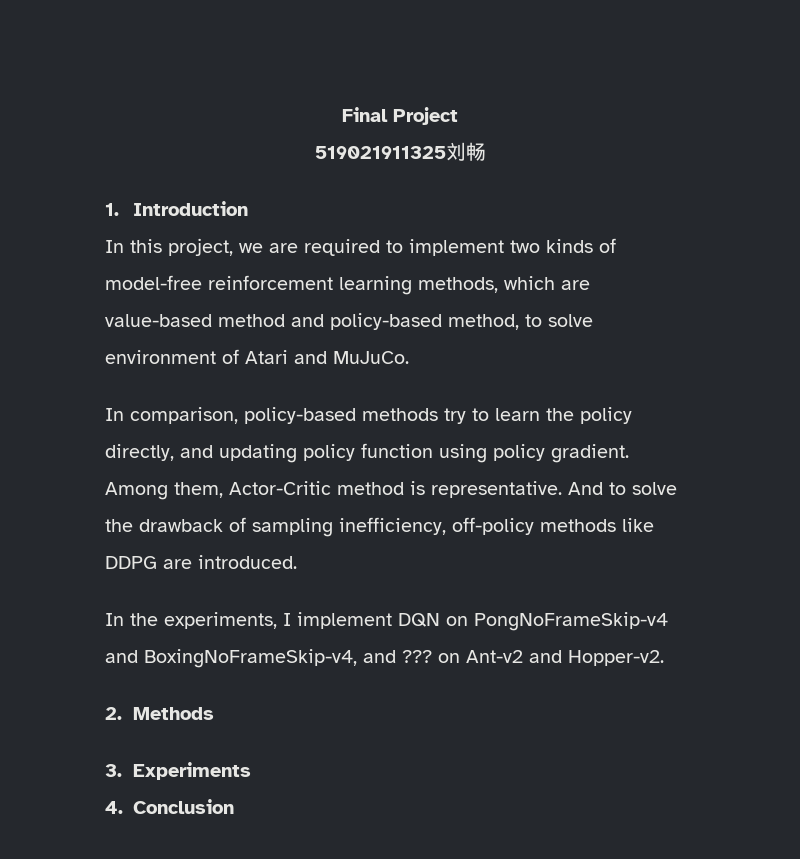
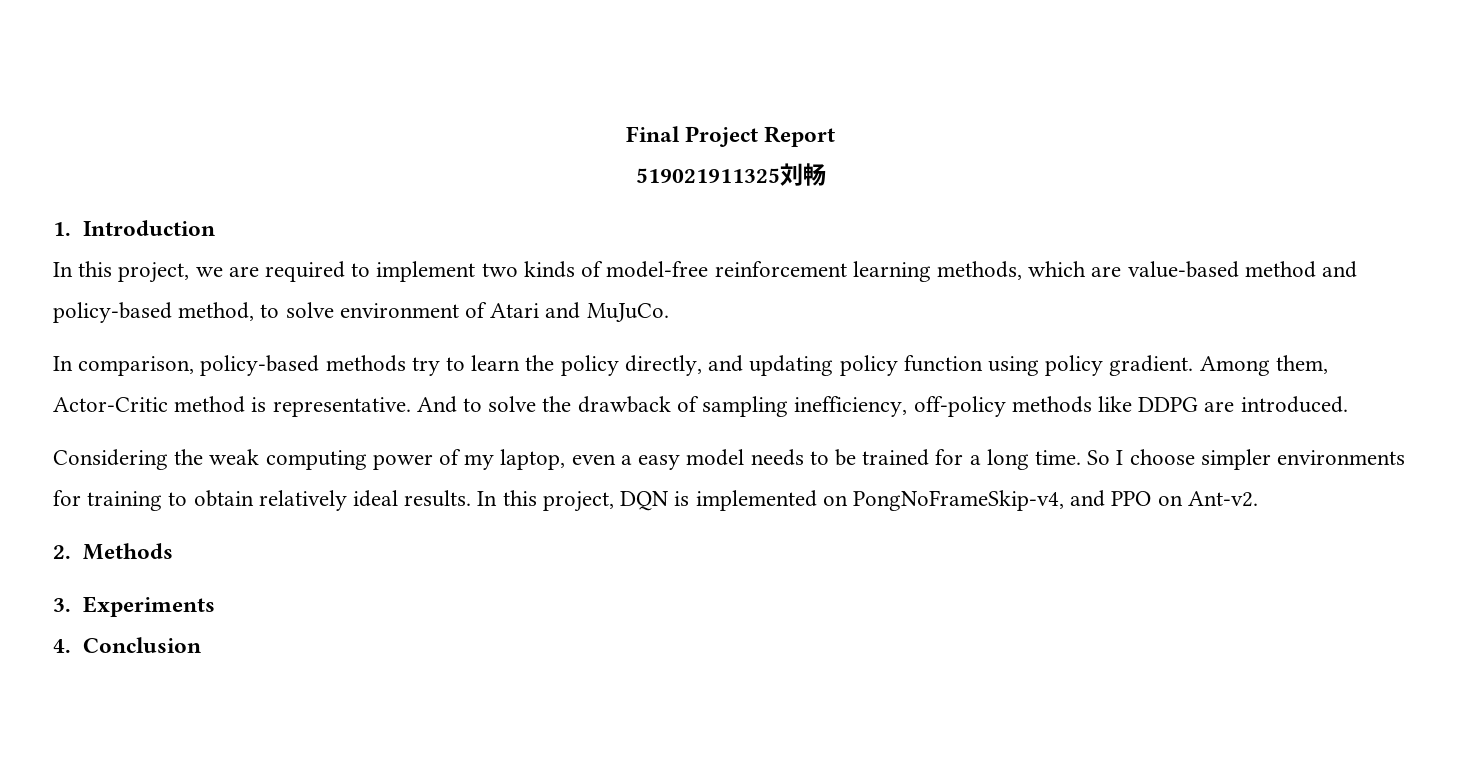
- Final Project
+ Final Project Report
- In the experiments, I implement DQN on PongNoFrameSkip-v4 and BoxingNoFrameSkip-v4, and ??? on Ant-v2 and Hopper-v2.
+ Considering the weak computing power of my laptop, even a easy model needs to be trained for a long time. So I choose simpler environments for training to obtain relatively ideal results. In this project, DQN is implemented on PongNoFrameSkip-v4, and PPO on Ant-v2.

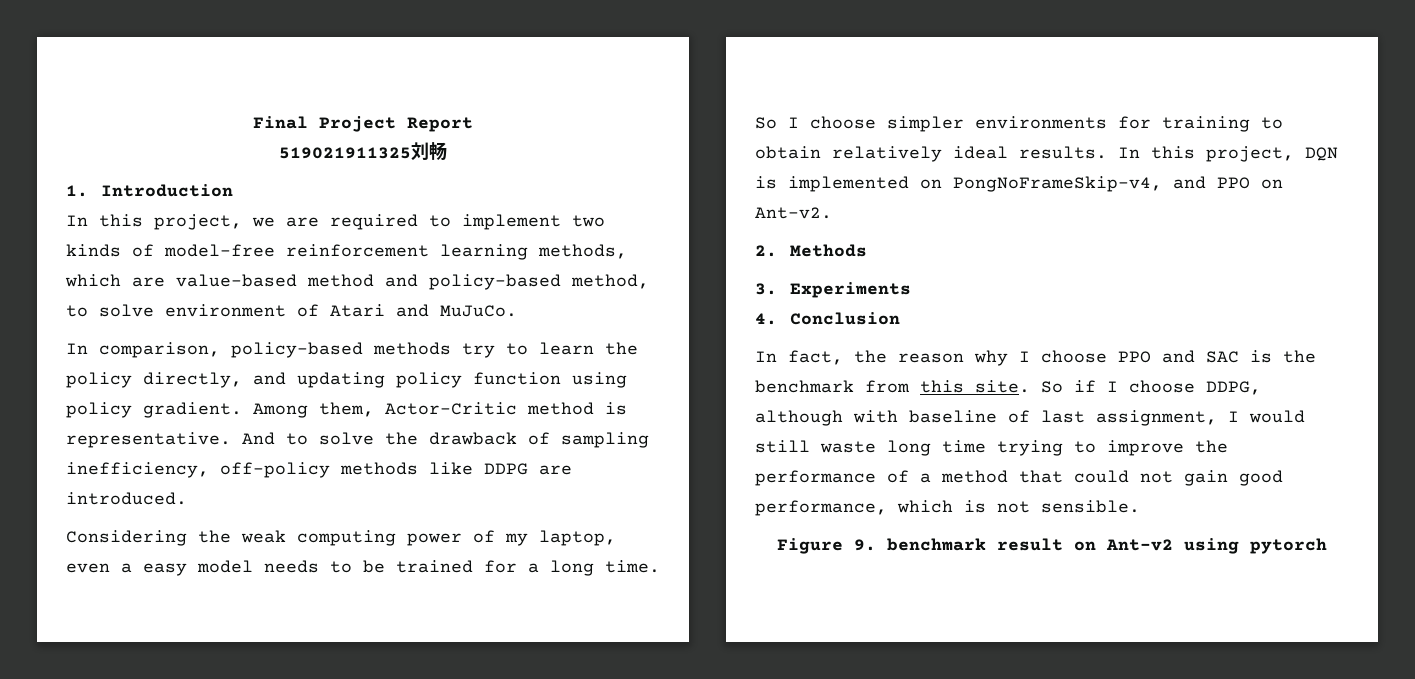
+ In fact, the reason why I choose PPO and SAC is the benchmark from this site. So if I choose DDPG, although with baseline of last assignment, I would still waste long time trying to improve the performance of a method that could not gain good performance, which is not sensible.
+ Figure 9. benchmark result on Ant-v2 using pytorch

